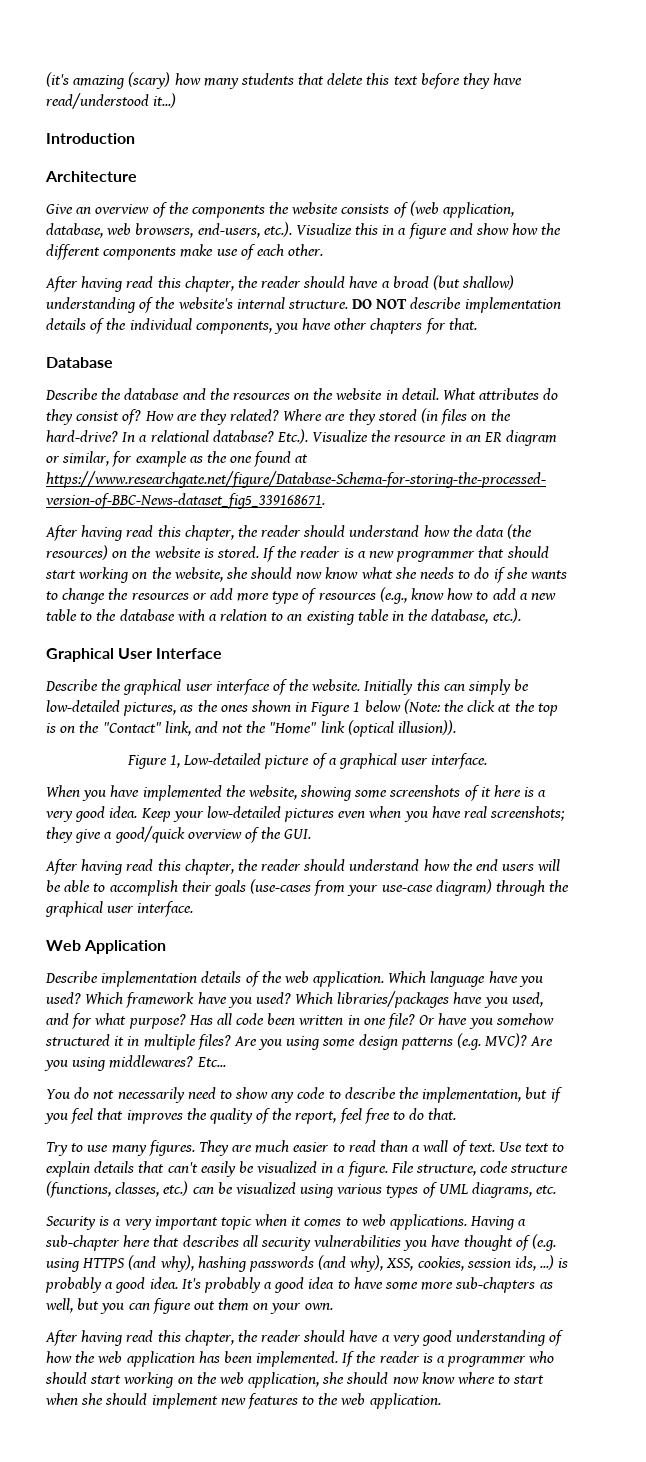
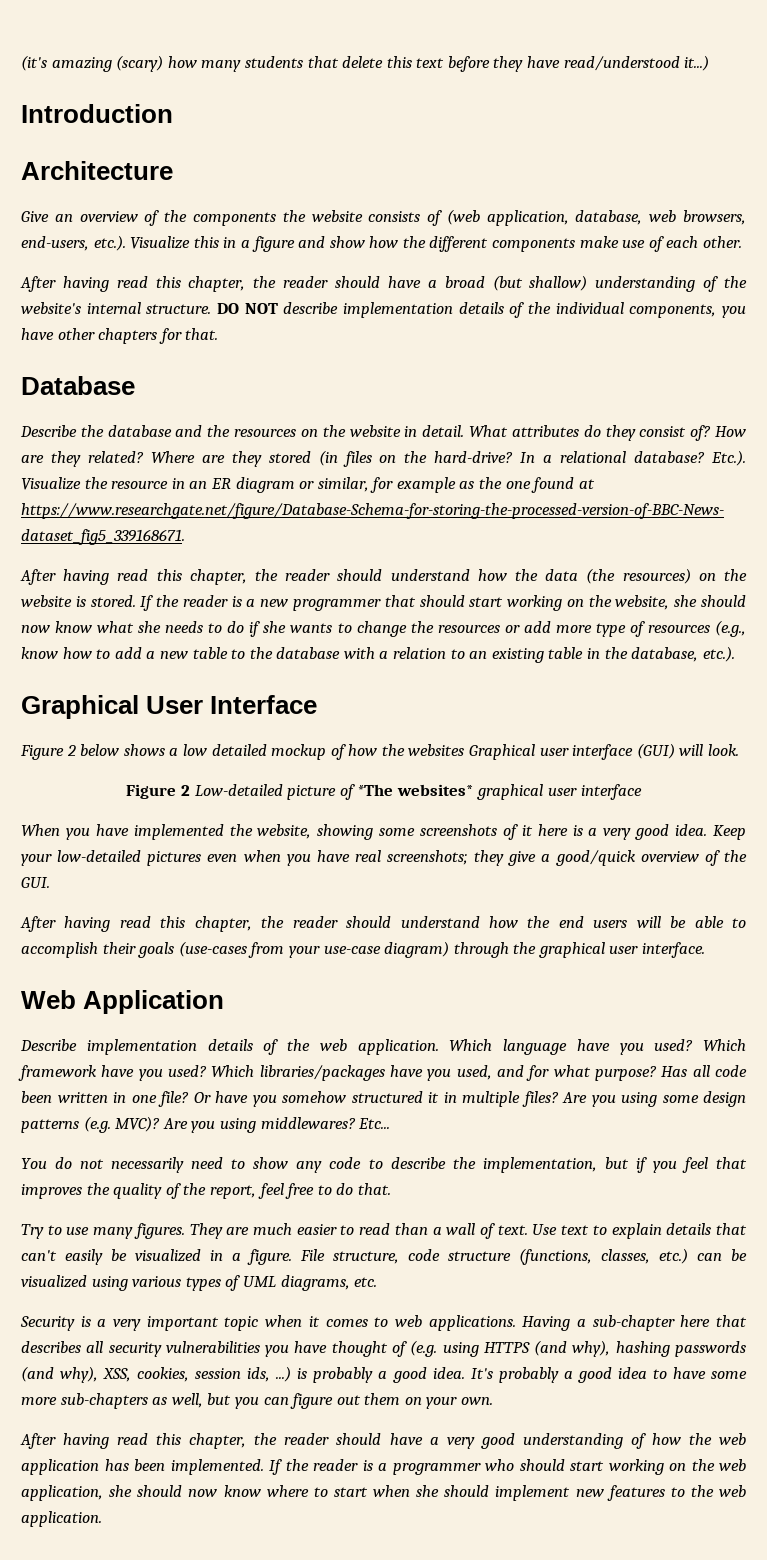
- Describe the graphical user interface of the website. Initially this can simply be low-detailed pictures, as the ones shown in Figure 1 below (Note: the click at the top is on the "Contact" link, and not the "Home" link (optical illusion)).
- Figure 1, Low-detailed picture of a graphical user interface.
+ Figure 2 below shows a low detailed mockup of how the websites Graphical user interface (GUI) will look.
+ Figure 2 Low-detailed picture of *The websites* graphical user interface

